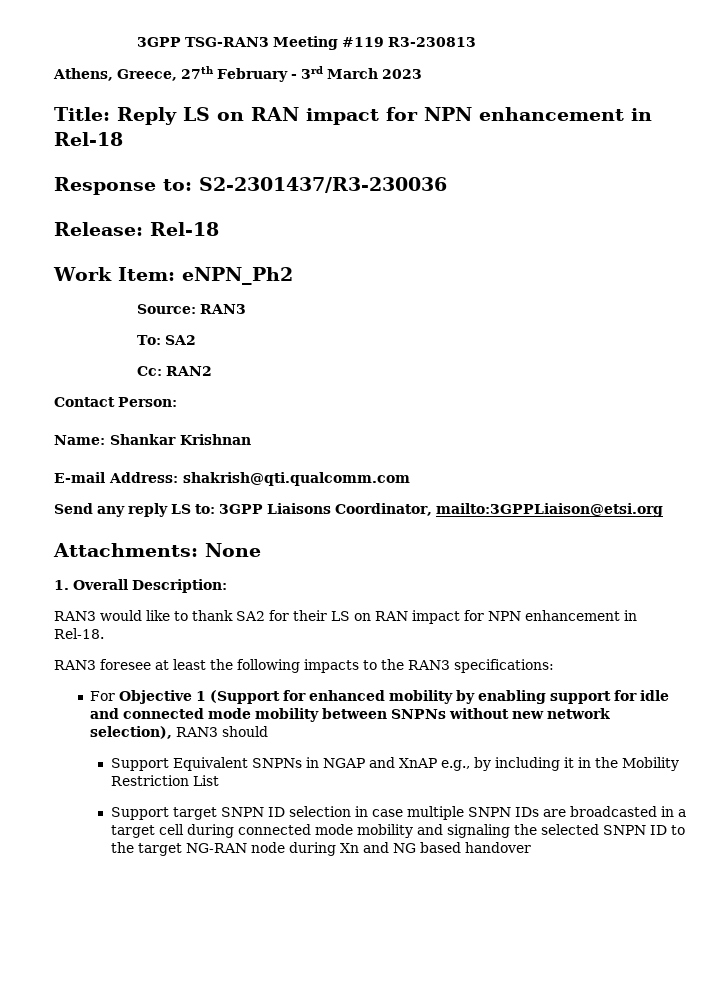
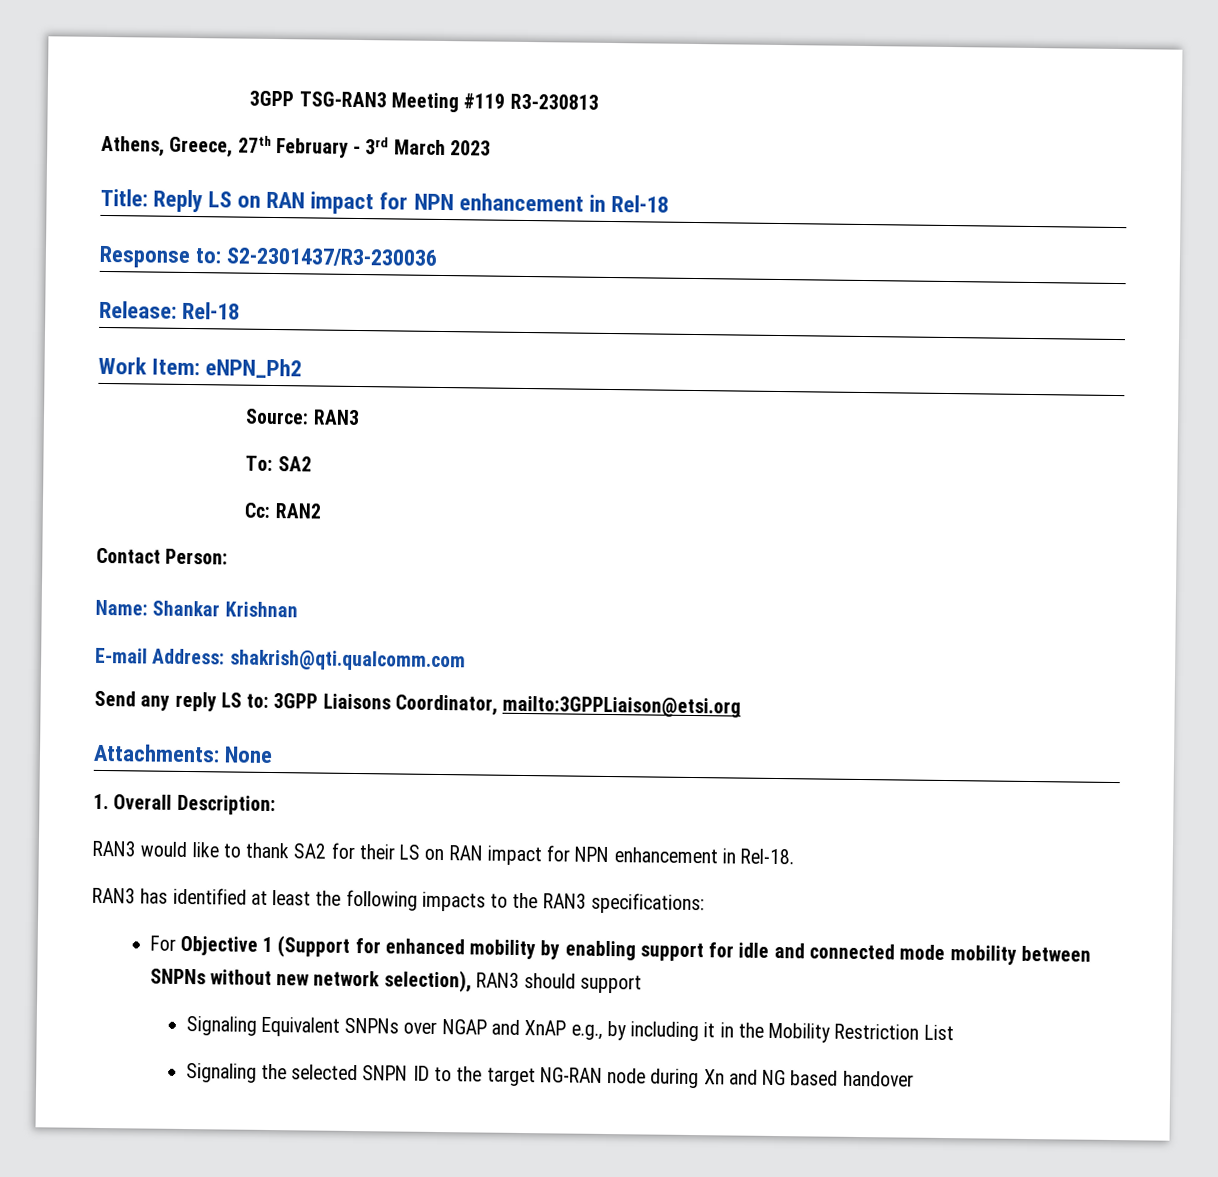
- RAN3 foresee at least the following impacts to the RAN3 specifications:
+ RAN3 has identified at least the following impacts to the RAN3 specifications:
- For Objective 1 (Support for enhanced mobility by enabling support for idle and connected mode mobility between SNPNs without new network selection), RAN3 should
- Support Equivalent SNPNs in NGAP and XnAP e.g., by including it in the Mobility Restriction List
+ For Objective 1 (Support for enhanced mobility by enabling support for idle and connected mode mobility between SNPNs without new network selection), RAN3 should support
+ Signaling Equivalent SNPNs over NGAP and XnAP e.g., by including it in the Mobility Restriction List
- Support target SNPN ID selection in case multiple SNPN IDs are broadcasted in a target cell during connected mode mobility and signaling the selected SNPN ID to the target NG-RAN node during Xn and NG based handover
+ Signaling the selected SNPN ID to the target NG-RAN node during Xn and NG based handover

